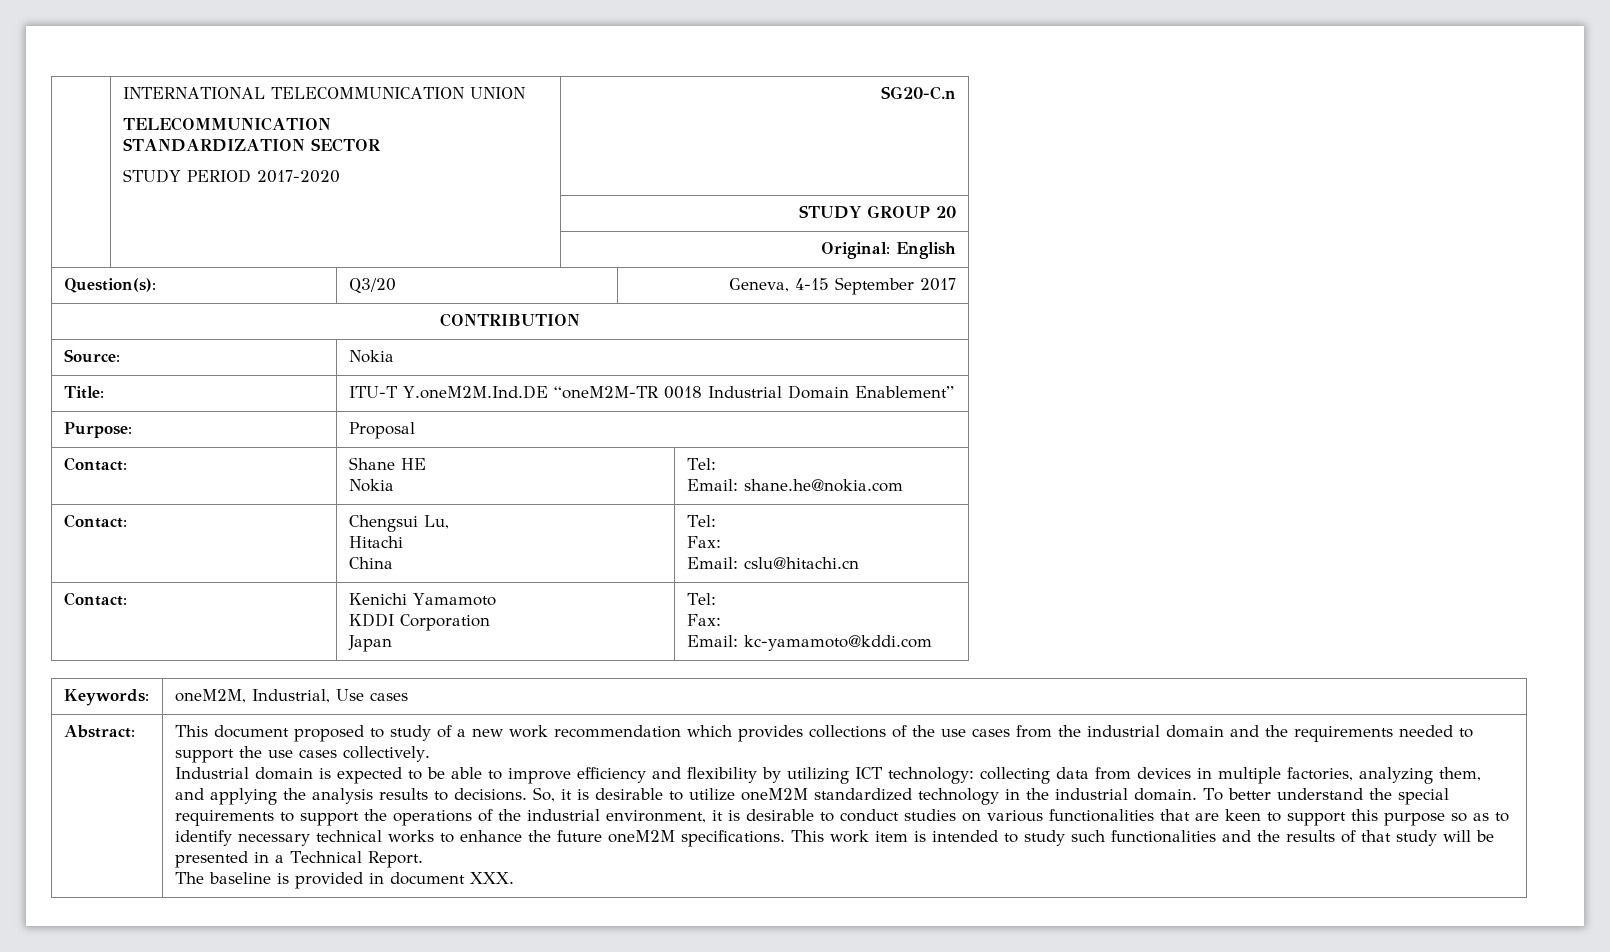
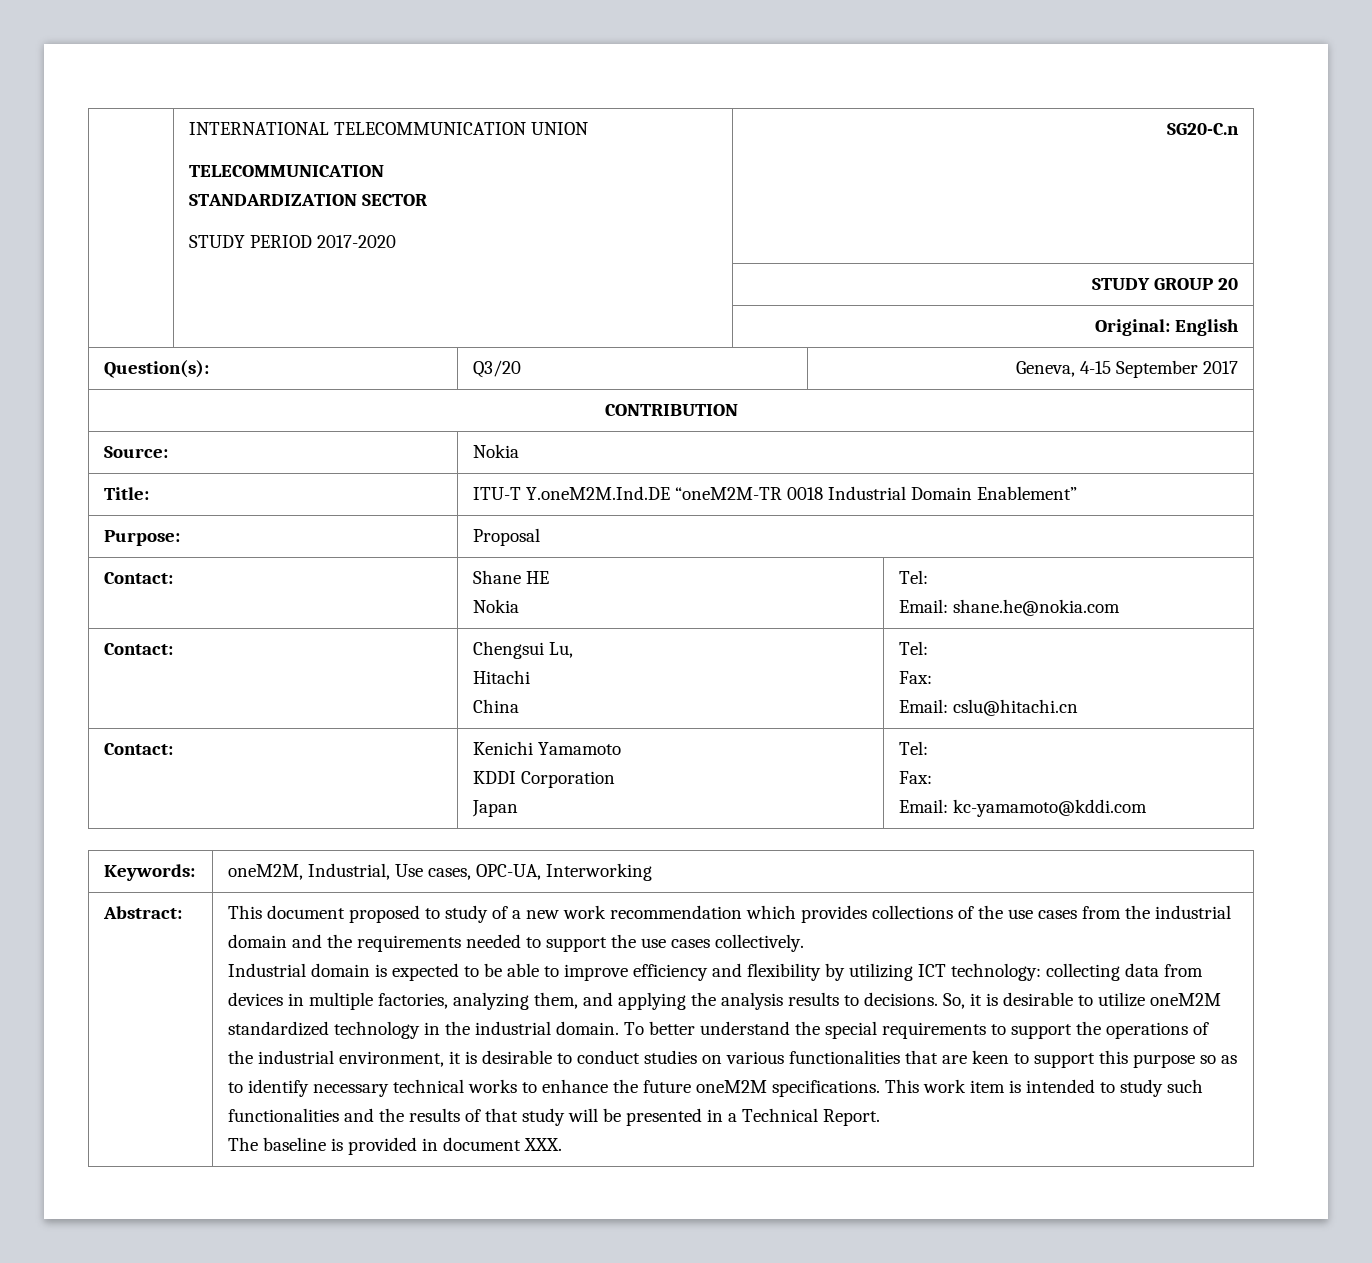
- Keywords: | oneM2M, Industrial, Use cases
+ Keywords: | oneM2M, Industrial, Use cases, OPC-UA, Interworking

